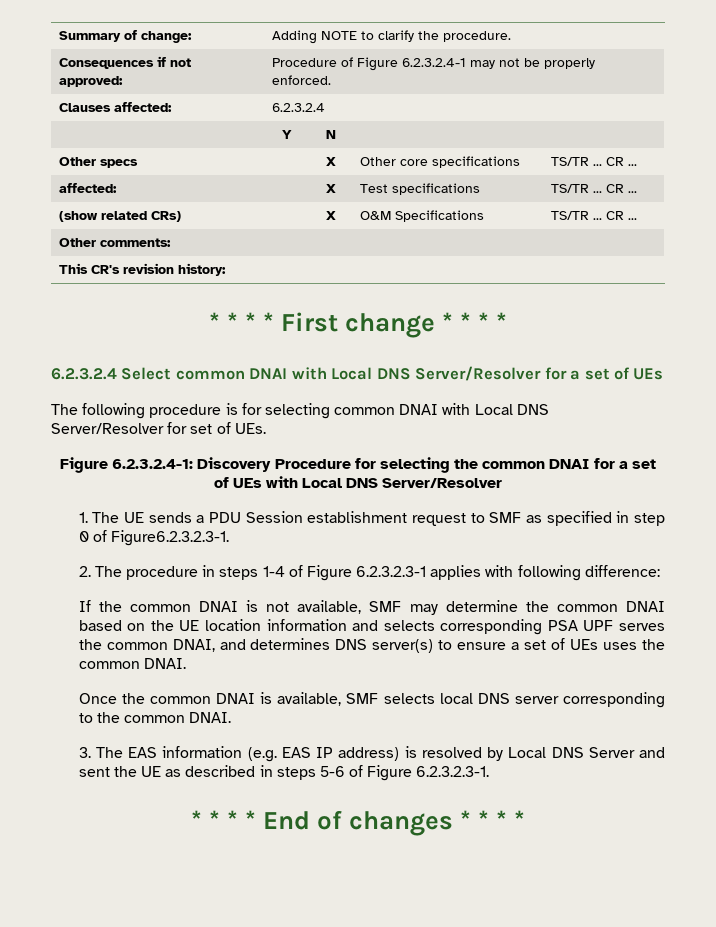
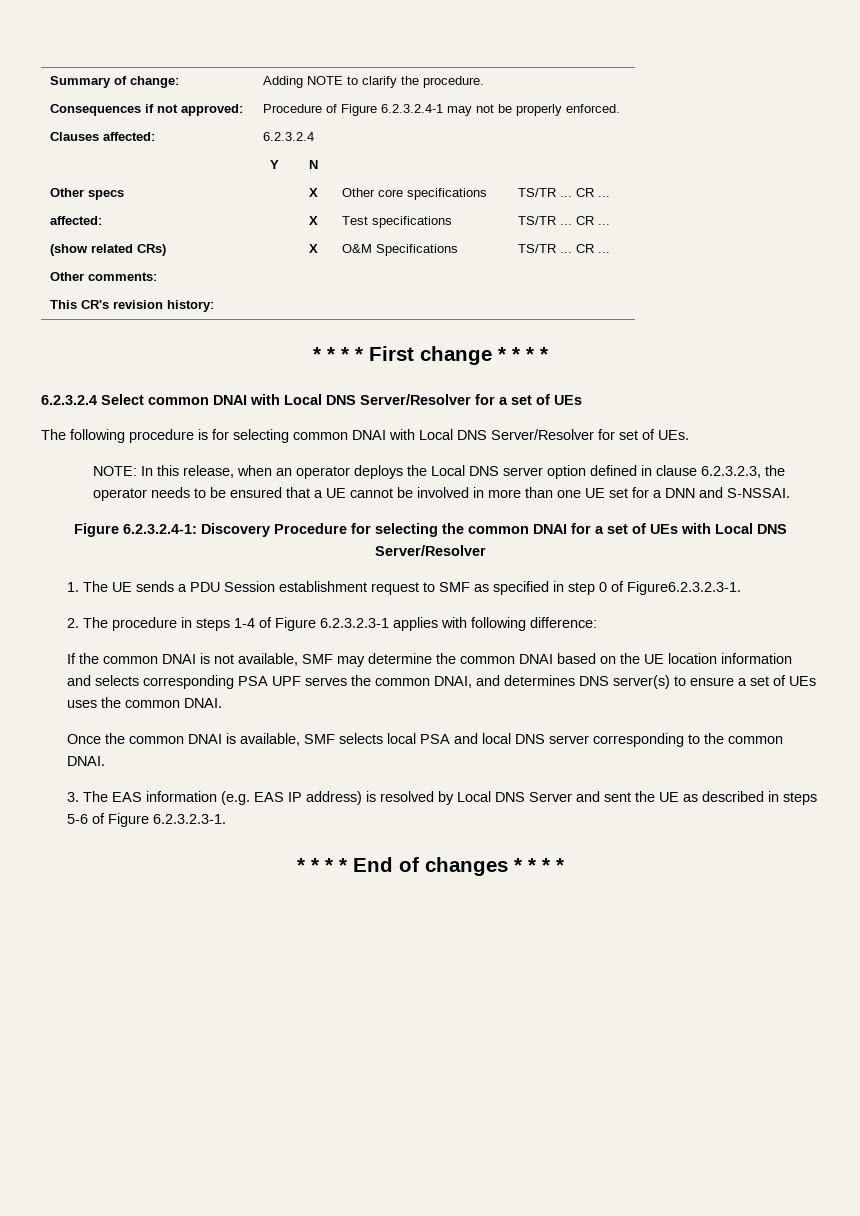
+ NOTE: In this release, when an operator deploys the Local DNS server option defined in clause 6.2.3.2.3, the operator needs to be ensured that a UE cannot be involved in more than one UE set for a DNN and S-NSSAI.
- Once the common DNAI is available, SMF selects local DNS server corresponding to the common DNAI.
+ Once the common DNAI is available, SMF selects local PSA and local DNS server corresponding to the common DNAI.

